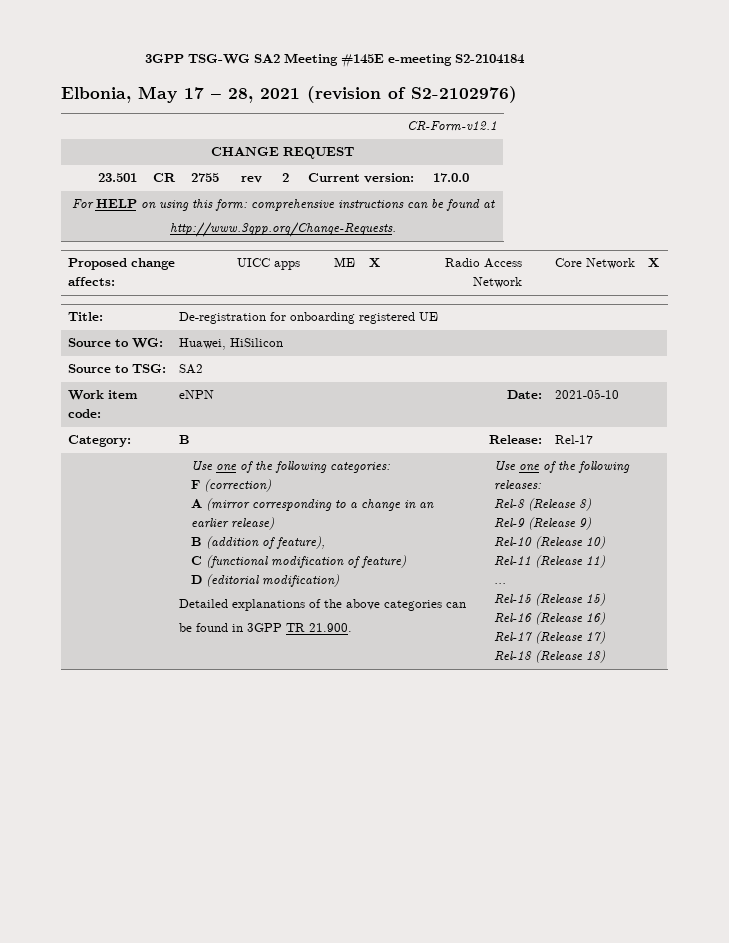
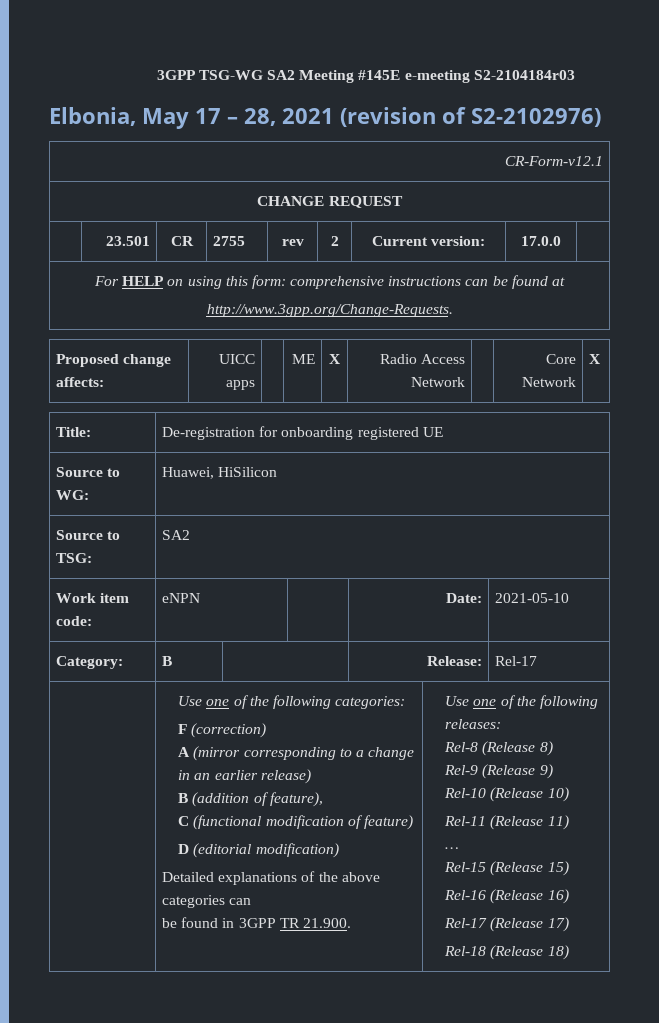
- 3GPP TSG-WG SA2 Meeting #145E e-meeting S2-2104184
+ 3GPP TSG-WG SA2 Meeting #145E e-meeting S2-2104184r03

